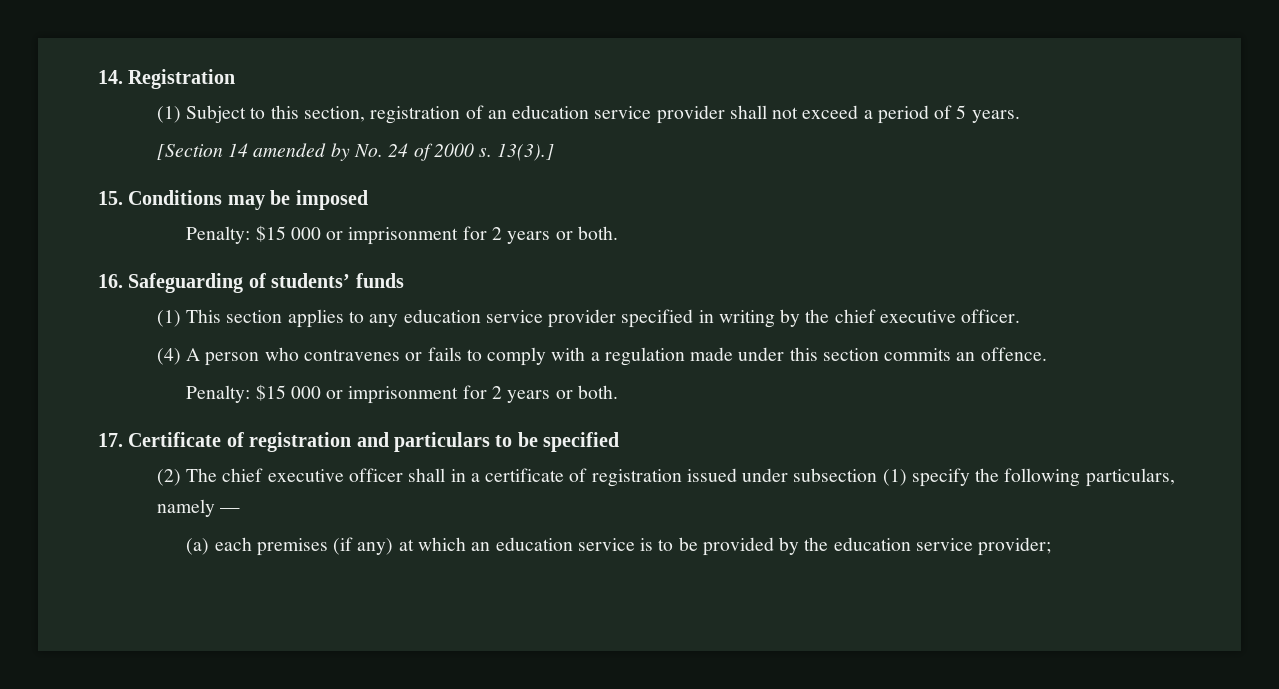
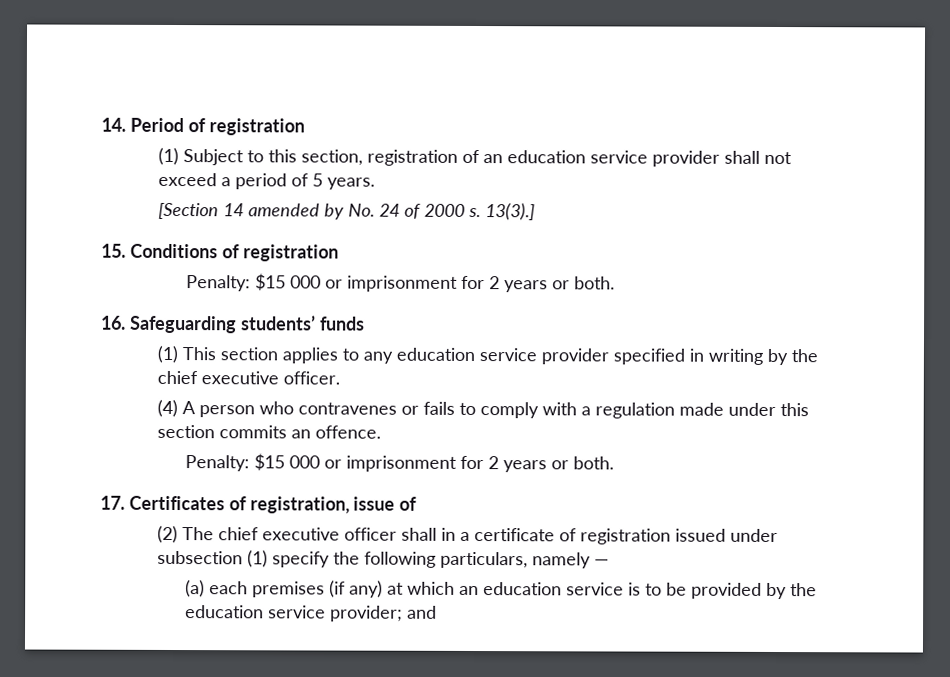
- 14. Registration
+ 14. Period of registration
- 15. Conditions may be imposed
+ 15. Conditions of registration
- 16. Safeguarding of students’ funds
+ 16. Safeguarding students’ funds
- 17. Certificate of registration and particulars to be specified
+ 17. Certificates of registration, issue of
- (a) each premises (if any) at which an education service is to be provided by the education service provider;
+ (a) each premises (if any) at which an education service is to be provided by the education service provider; and

